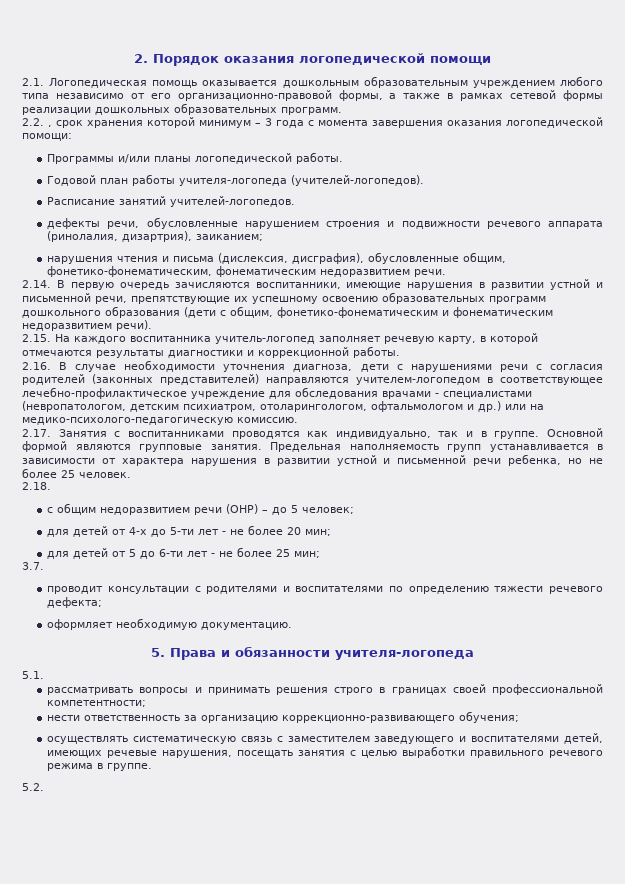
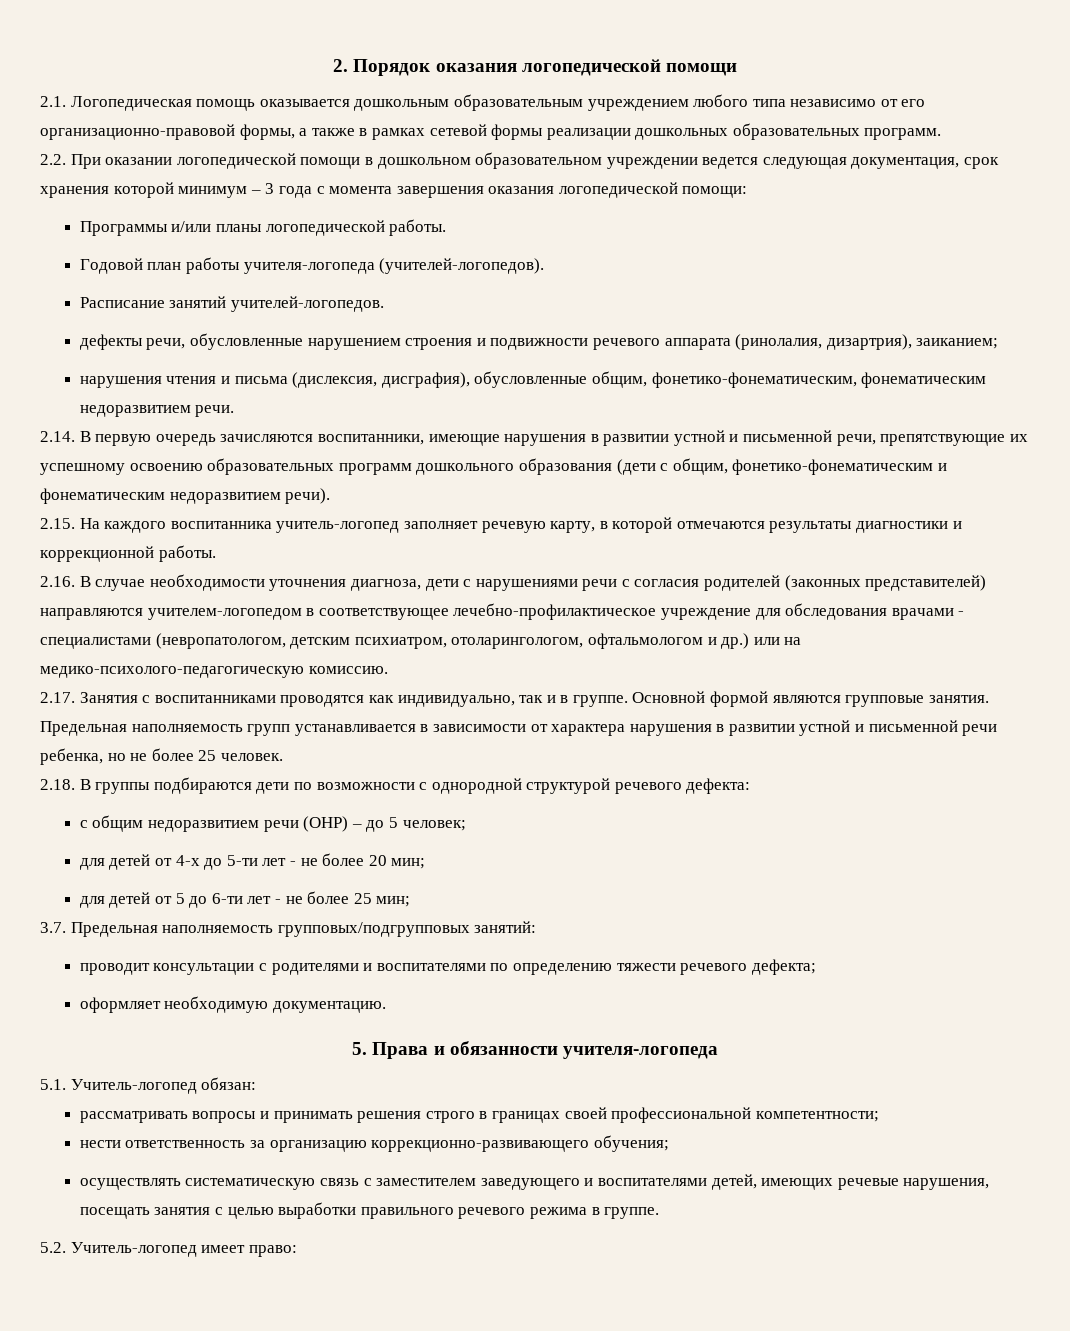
- 2.2. , срок хранения которой минимум – 3 года с момента завершения оказания логопедической помощи:
+ 2.2. При оказании логопедической помощи в дошкольном образовательном учреждении ведется следующая документация, срок хранения которой минимум – 3 года с момента завершения оказания логопедической помощи:
- 2.18.
+ 2.18. В группы подбираются дети по возможности с однородной структурой речевого дефекта:
- 3.7.
+ 3.7. Предельная наполняемость групповых/подгрупповых занятий:
- 5.1.
+ 5.1. Учитель-логопед обязан:
- 5.2.
+ 5.2. Учитель-логопед имеет право:

